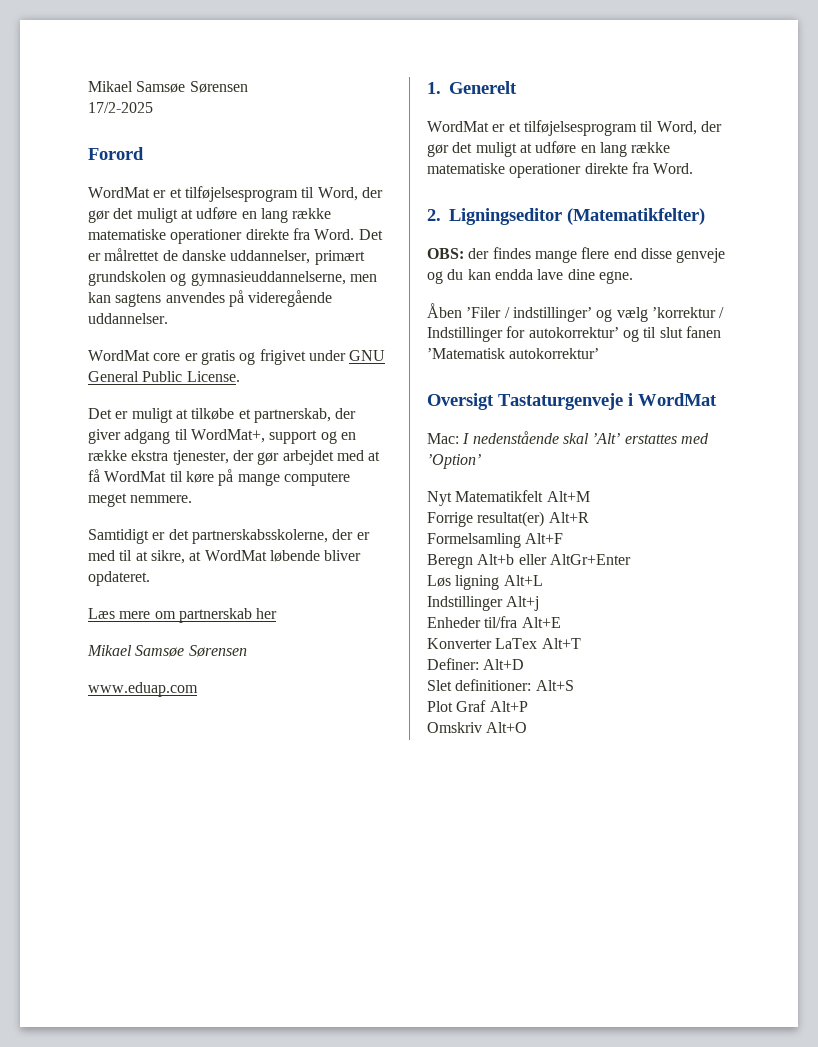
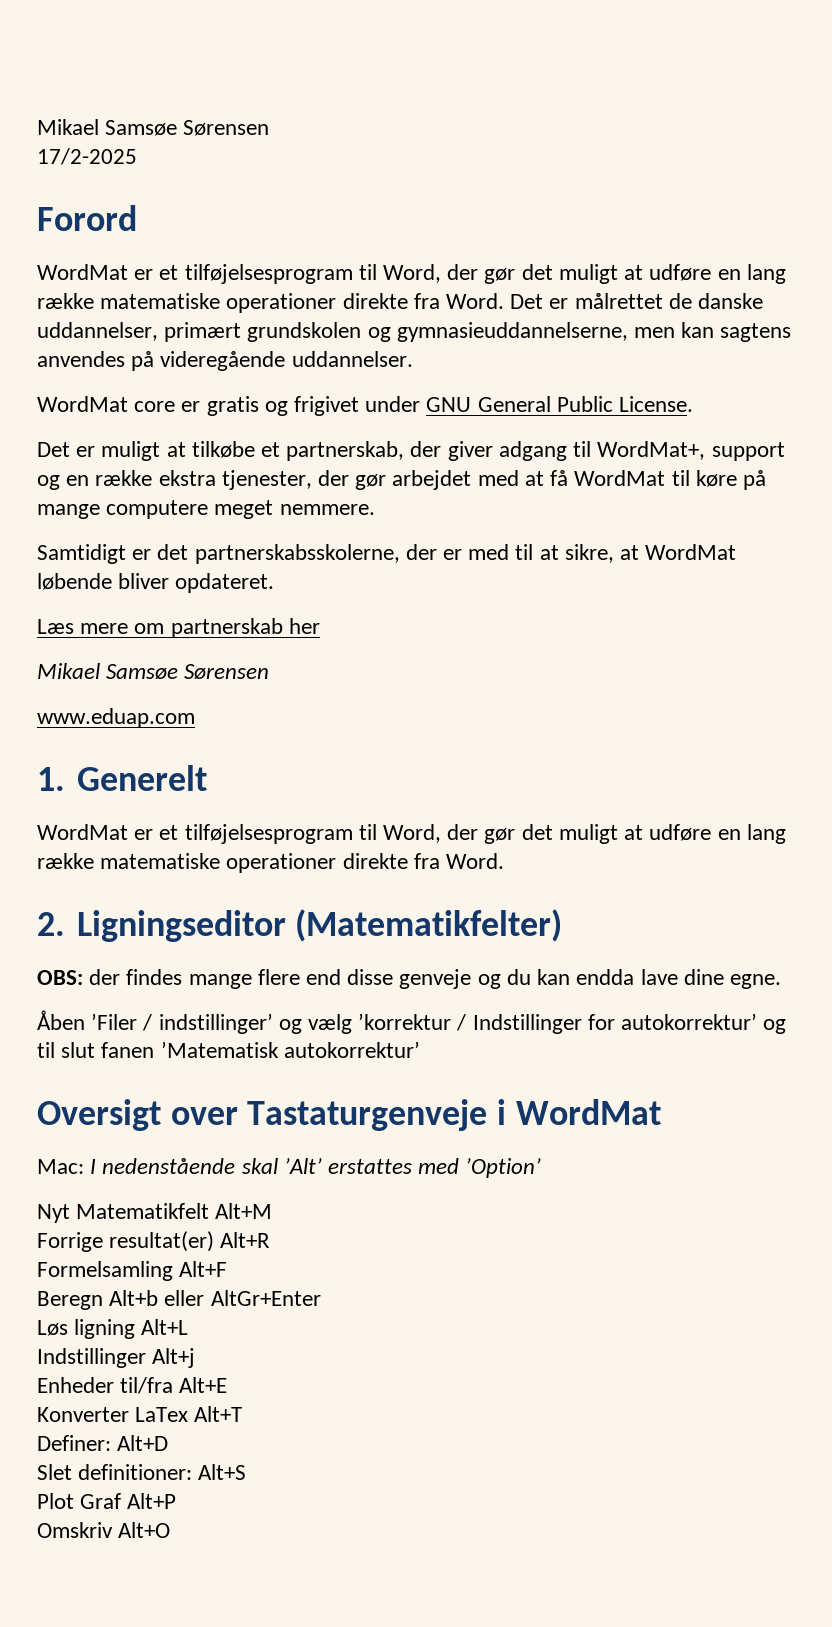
- Oversigt Tastaturgenveje i WordMat
+ Oversigt over Tastaturgenveje i WordMat

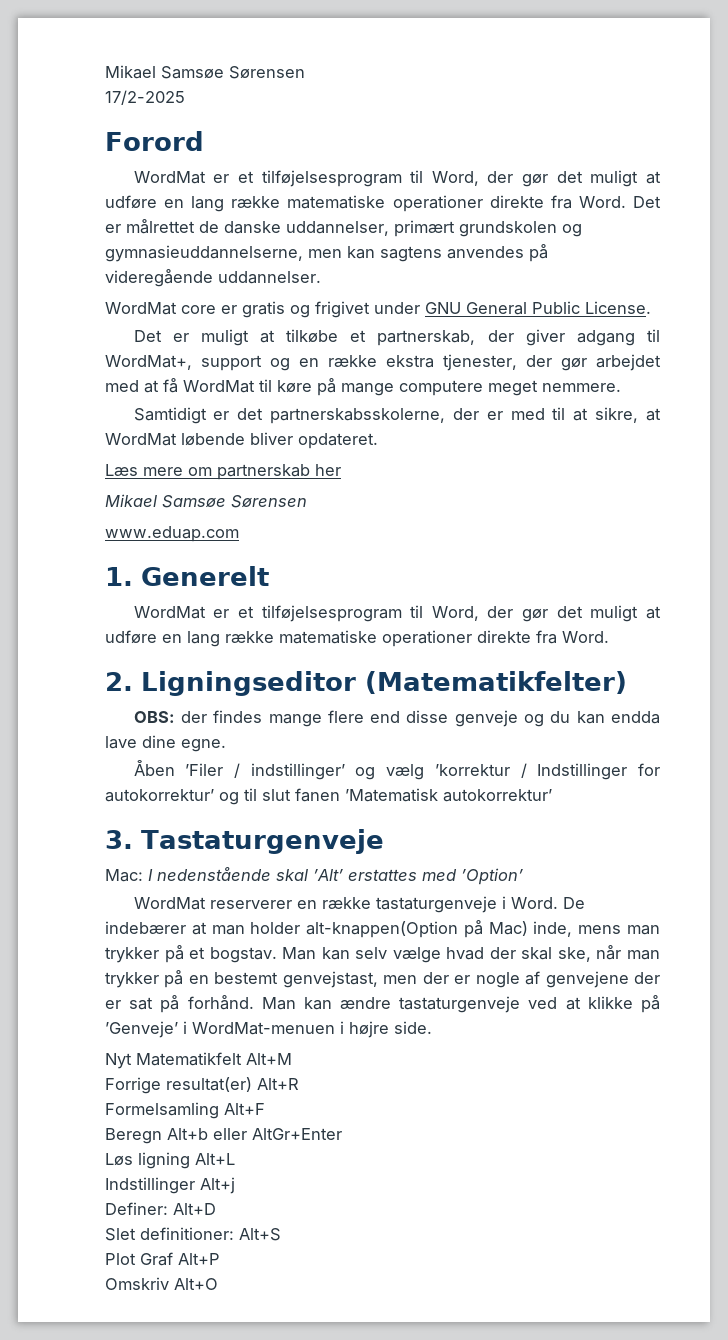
- Oversigt over Tastaturgenveje i WordMat
+ 3. Tastaturgenveje
+ WordMat reserverer en række tastaturgenveje i Word. De indebærer at man holder alt-knappen(Option på Mac) inde, mens man trykker på et bogstav. Man kan selv vælge hvad der skal ske, når man trykker på en bestemt genvejstast, men der er nogle af genvejene der er sat på forhånd. Man kan ændre tastaturgenveje ved at klikke på ’Genveje’ i WordMat-menuen i højre side.
- Enheder til/fra Alt+E
- Konverter LaTex Alt+T

